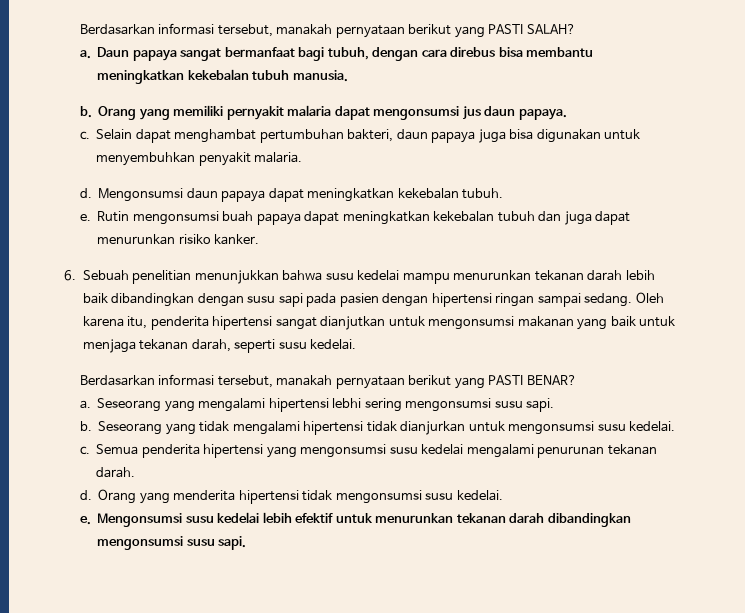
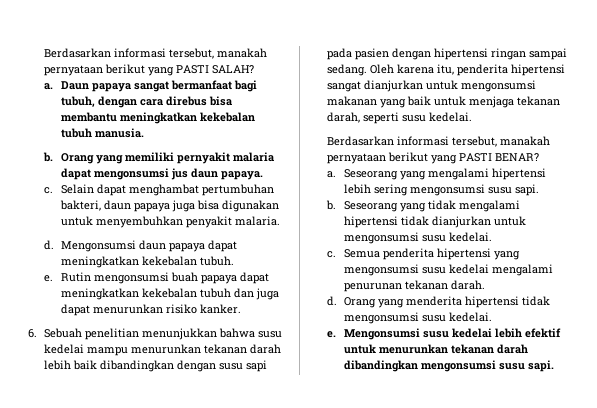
- Oleh karena itu, penderita hipertensi sangat dianjutkan untuk mengonsumsi makanan yang baik untuk menjaga tekanan darah, seperti susu kedelai.
+ Oleh karena itu, penderita hipertensi sangat dianjurkan untuk mengonsumsi makanan yang baik untuk menjaga tekanan darah, seperti susu kedelai.
- Seseorang yang mengalami hipertensi lebhi sering mengonsumsi susu sapi.
+ Seseorang yang mengalami hipertensi lebih sering mengonsumsi susu sapi.

